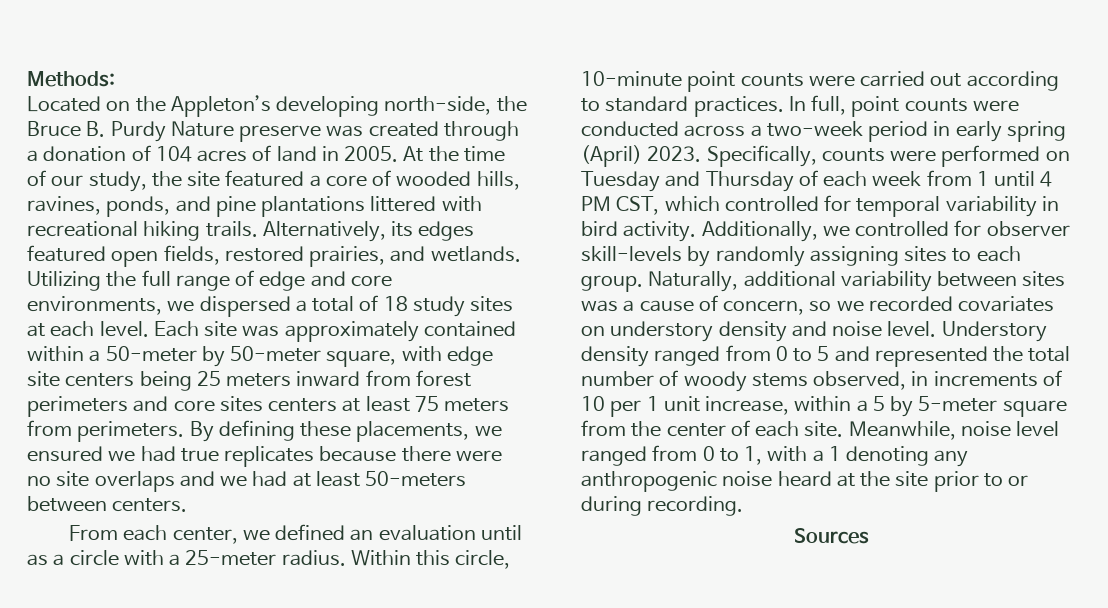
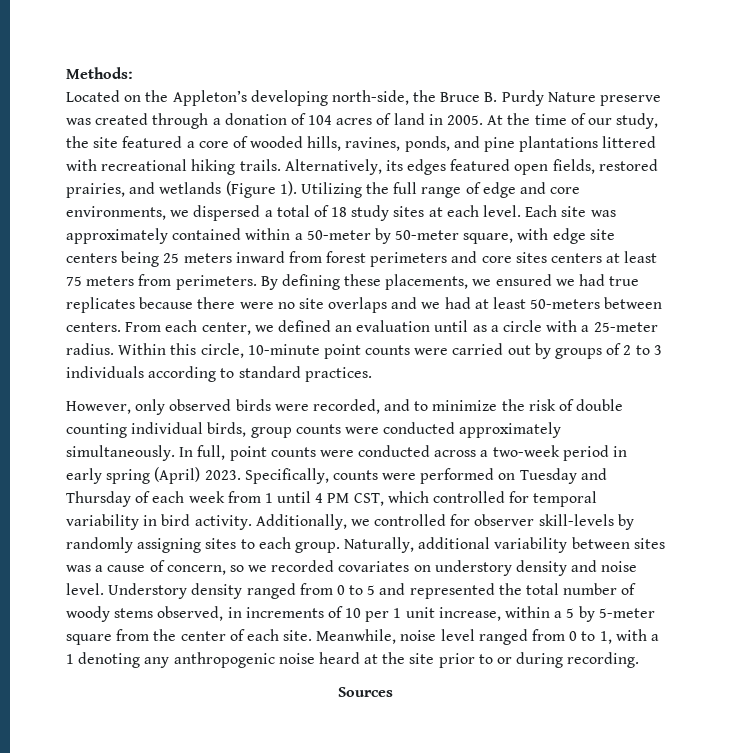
- Alternatively, its edges featured open fields, restored prairies, and wetlands.
+ Alternatively, its edges featured open fields, restored prairies, and wetlands (Figure 1).
- By defining these placements, we ensured we had true replicates because there were no site overlaps and we had at least 50-meters between centers.
- From each center, we defined an evaluation until as a circle with a 25-meter radius.
+ By defining these placements, we ensured we had true replicates because there were no site overlaps and we had at least 50-meters between centers. From each center, we defined an evaluation until as a circle with a 25-meter radius.
- Within this circle, 10-minute point counts were carried out according to standard practices.
+ Within this circle, 10-minute point counts were carried out by groups of 2 to 3 individuals according to standard practices.
+ However, only observed birds were recorded, and to minimize the risk of double counting individual birds, group counts were conducted approximately simultaneously.

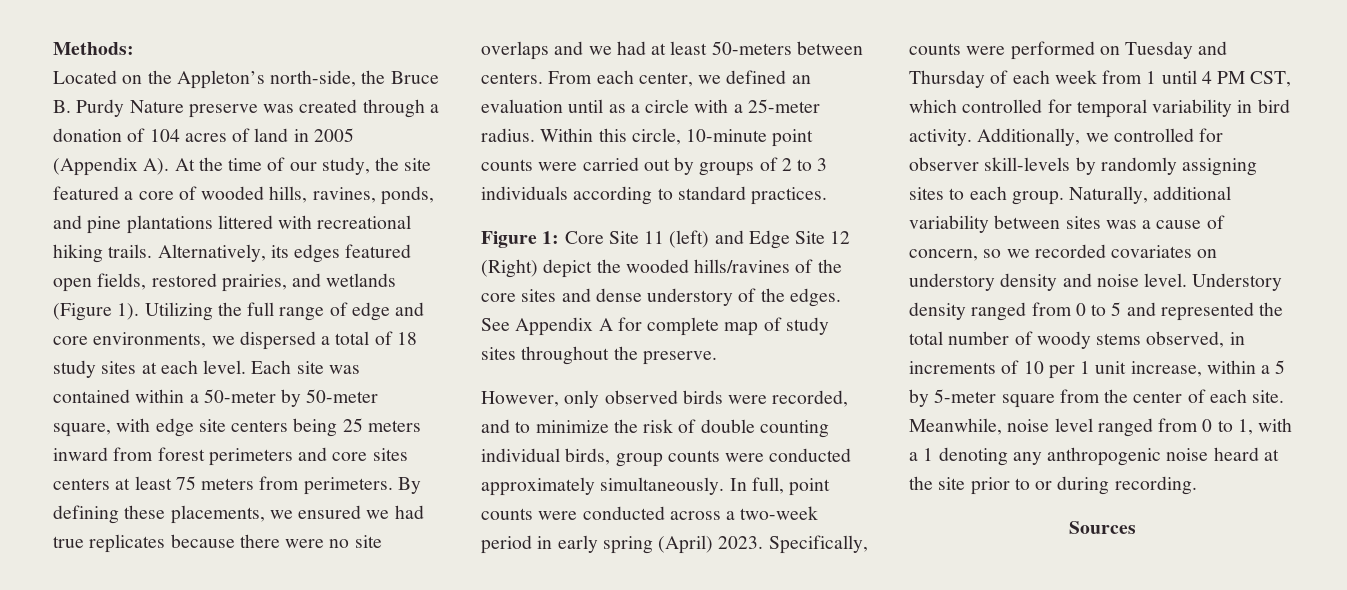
- Located on the Appleton’s developing north-side, the Bruce B. Purdy Nature preserve was created through a donation of 104 acres of land in 2005. At the time of our study, the site featured a core of wooded hills, ravines, ponds, and pine plantations littered with recreational hiking trails.
+ Located on the Appleton’s north-side, the Bruce B. Purdy Nature preserve was created through a donation of 104 acres of land in 2005 (Appendix A). At the time of our study, the site featured a core of wooded hills, ravines, ponds, and pine plantations littered with recreational hiking trails.
- Each site was approximately contained within a 50-meter by 50-meter square, with edge site centers being 25 meters inward from forest perimeters and core sites centers at least 75 meters from perimeters.
+ Each site was contained within a 50-meter by 50-meter square, with edge site centers being 25 meters inward from forest perimeters and core sites centers at least 75 meters from perimeters.
+ Figure 1: Core Site 11 (left) and Edge Site 12 (Right) depict the wooded hills/ravines of the core sites and dense understory of the edges. See Appendix A for complete map of study sites throughout the preserve.

